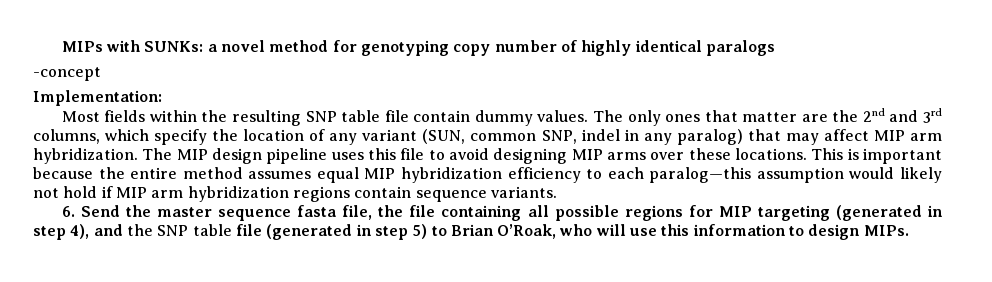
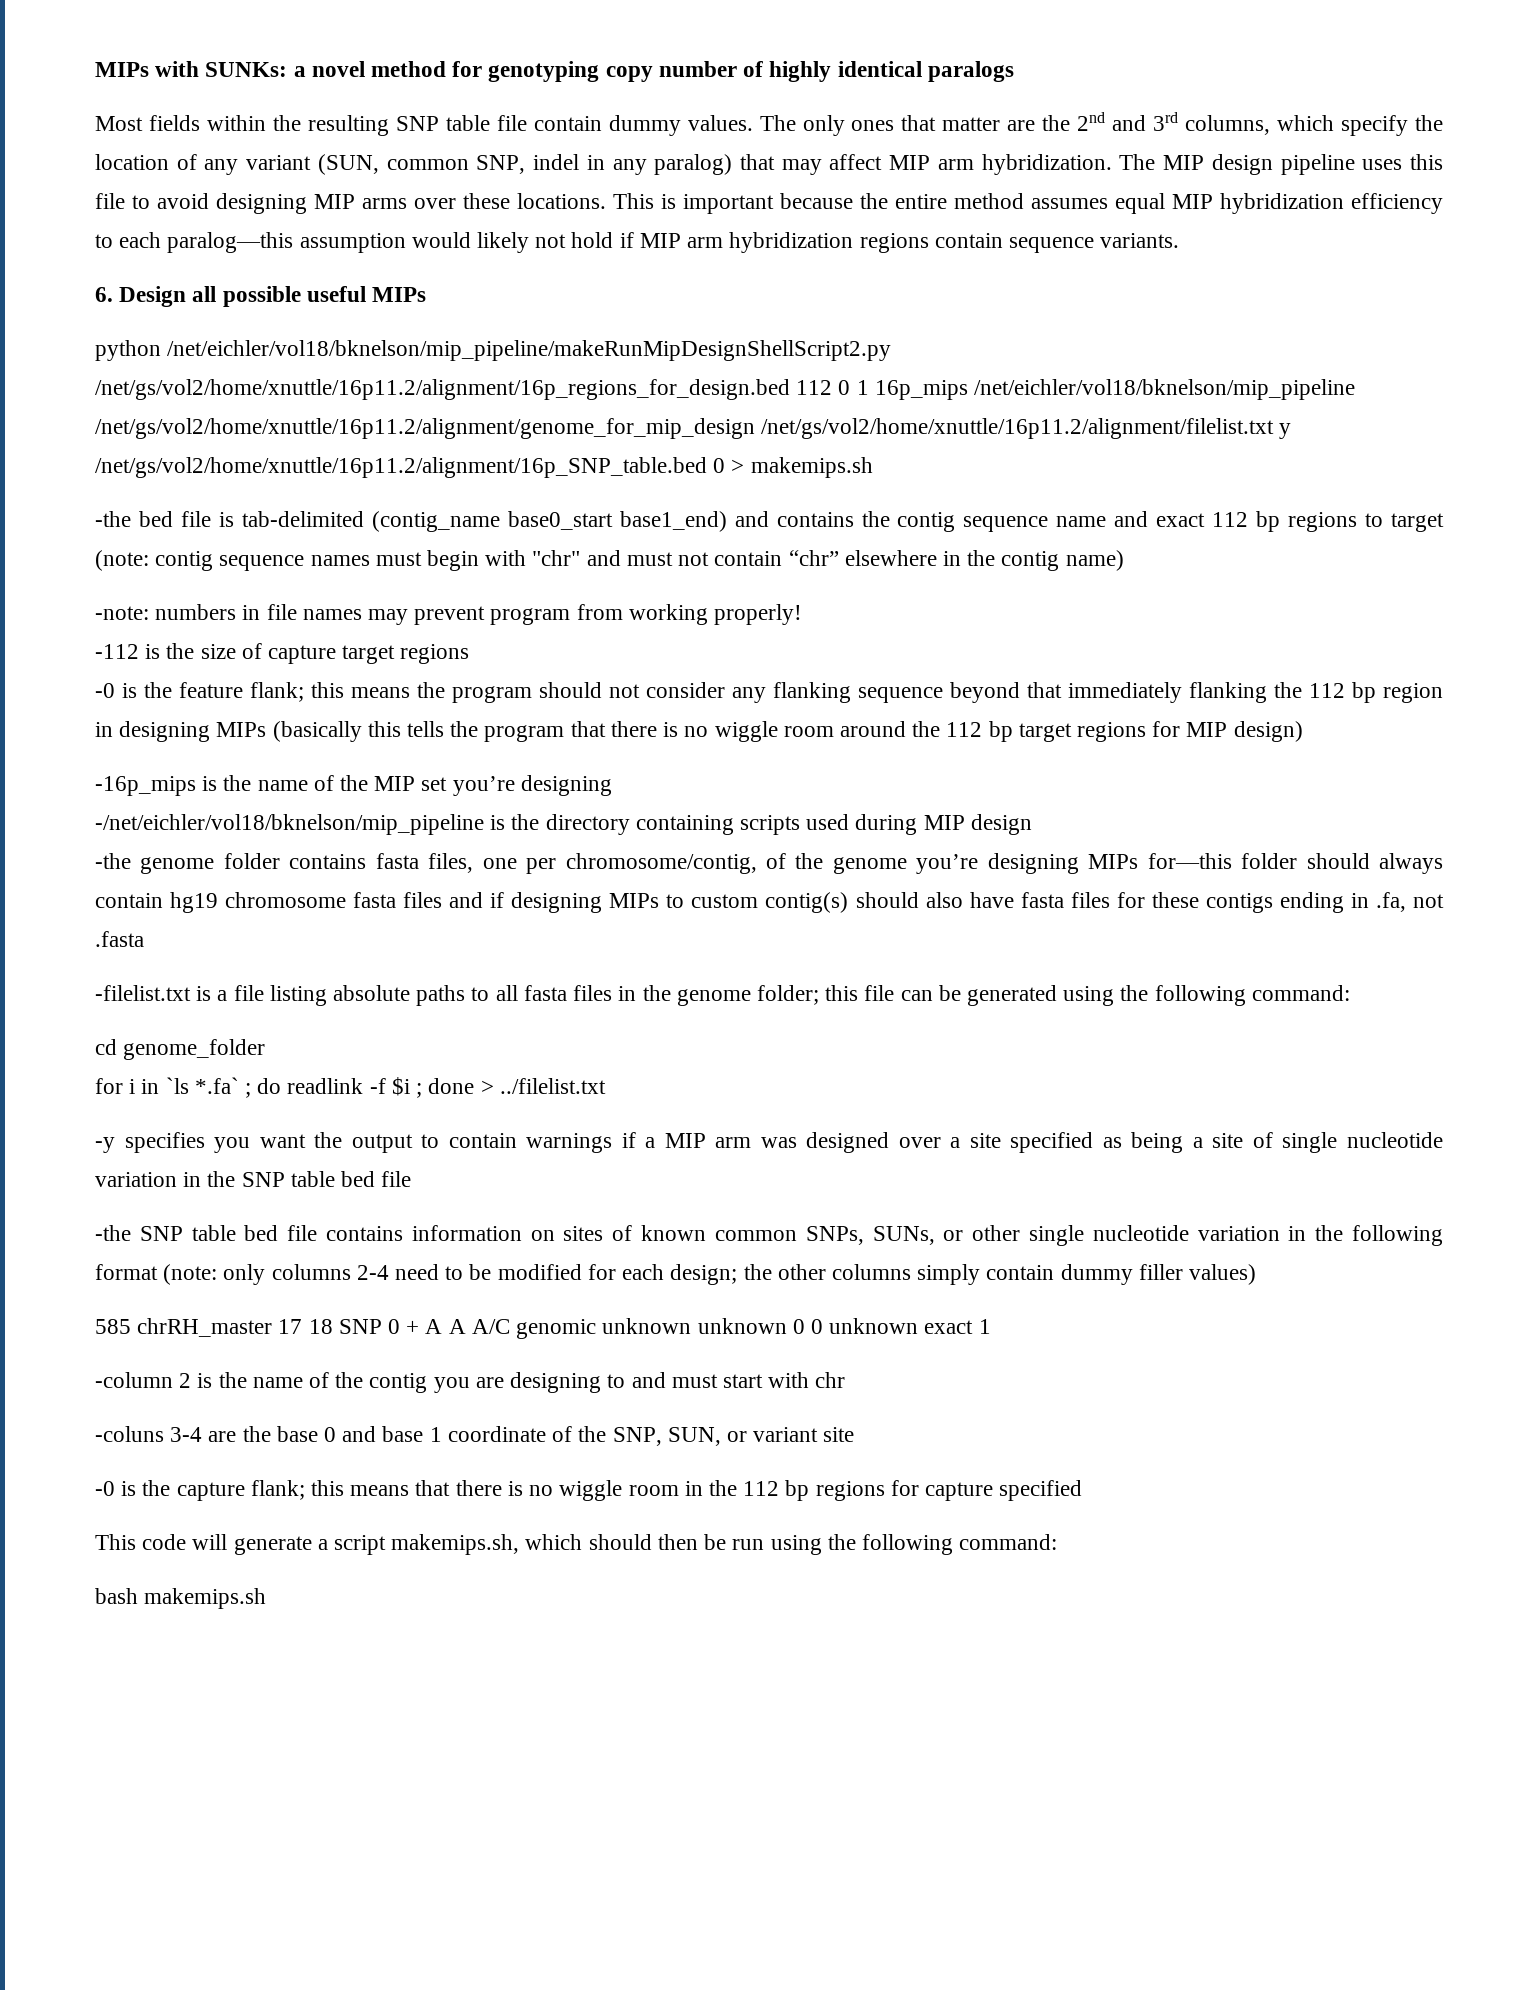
- -concept
- Implementation:
- 6. Send the master sequence fasta file, the file containing all possible regions for MIP targeting (generated in step 4), and the SNP table file (generated in step 5) to Brian O’Roak, who will use this information to design MIPs.
+ 6. Design all possible useful MIPs
+ python /net/eichler/vol18/bknelson/mip_pipeline/makeRunMipDesignShellScript2.py /net/gs/vol2/home/xnuttle/16p11.2/alignment/16p_regions_for_design.bed 112 0 1 16p_mips /net/eichler/vol18/bknelson/mip_pipeline /net/gs/vol2/home/xnuttle/16p11.2/alignment/genome_for_mip_design /net/gs/vol2/home/xnuttle/16p11.2/alignment/filelist.txt y /net/gs/vol2/home/xnuttle/16p11.2/alignment/16p_SNP_table.bed 0 > makemips.sh
+ -the bed file is tab-delimited (contig_name base0_start base1_end) and contains the contig sequence name and exact 112 bp regions to target (note: contig sequence names must begin with "chr" and must not contain “chr” elsewhere in the contig name)
+ -note: numbers in file names may prevent program from working properly!
+ -112 is the size of capture target regions
+ -0 is the feature flank; this means the program should not consider any flanking sequence beyond that immediately flanking the 112 bp region in designing MIPs (basically this tells the program that there is no wiggle room around the 112 bp target regions for MIP design)
+ -16p_mips is the name of the MIP set you’re designing
+ -/net/eichler/vol18/bknelson/mip_pipeline is the directory containing scripts used during MIP design
+ -the genome folder contains fasta files, one per chromosome/contig, of the genome you’re designing MIPs for—this folder should always contain hg19 chromosome fasta files and if designing MIPs to custom contig(s) should also have fasta files for these contigs ending in .fa, not .fasta
+ -filelist.txt is a file listing absolute paths to all fasta files in the genome folder; this file can be generated using the following command:
+ cd genome_folder
+ for i in `ls *.fa` ; do readlink -f $i ; done > ../filelist.txt
+ -y specifies you want the output to contain warnings if a MIP arm was designed over a site specified as being a site of single nucleotide variation in the SNP table bed file
+ -the SNP table bed file contains information on sites of known common SNPs, SUNs, or other single nucleotide variation in the following format (note: only columns 2-4 need to be modified for each design; the other columns simply contain dummy filler values)
+ 585 chrRH_master 17 18 SNP 0 + A A A/C genomic unknown unknown 0 0 unknown exact 1
+ -column 2 is the name of the contig you are designing to and must start with chr
+ -coluns 3-4 are the base 0 and base 1 coordinate of the SNP, SUN, or variant site
+ -0 is the capture flank; this means that there is no wiggle room in the 112 bp regions for capture specified
+ This code will generate a script makemips.sh, which should then be run using the following command:
+ bash makemips.sh

